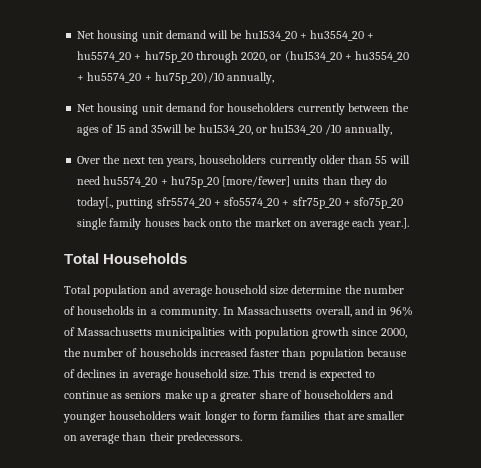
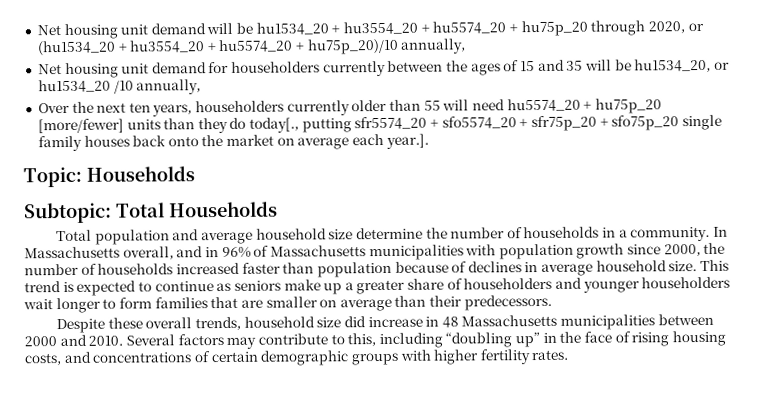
- Net housing unit demand for householders currently between the ages of 15 and 35will be hu1534_20, or hu1534_20 /10 annually,
+ Net housing unit demand for householders currently between the ages of 15 and 35 will be hu1534_20, or hu1534_20 /10 annually,
- Total Households
+ Topic: Households
+ Subtopic: Total Households
+ Despite these overall trends, household size did increase in 48 Massachusetts municipalities between 2000 and 2010. Several factors may contribute to this, including “doubling up” in the face of rising housing costs, and concentrations of certain demographic groups with higher fertility rates.

